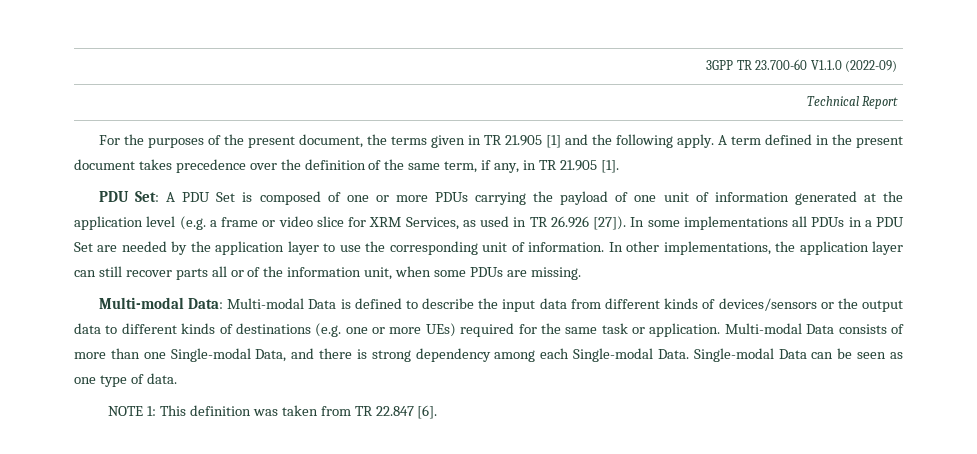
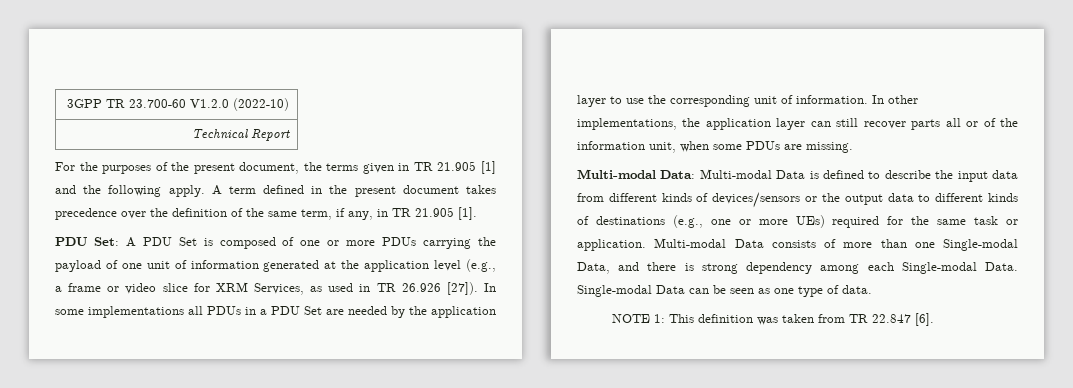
- 3GPP TR 23.700-60 V1.1.0 (2022-09)
+ 3GPP TR 23.700-60 V1.2.0 (2022-10)
- PDU Set: A PDU Set is composed of one or more PDUs carrying the payload of one unit of information generated at the application level (e.g. a frame or video slice for XRM Services, as used in TR 26.926 [27]).
+ PDU Set: A PDU Set is composed of one or more PDUs carrying the payload of one unit of information generated at the application level (e.g., a frame or video slice for XRM Services, as used in TR 26.926 [27]).
- Multi-modal Data: Multi-modal Data is defined to describe the input data from different kinds of devices/sensors or the output data to different kinds of destinations (e.g. one or more UEs) required for the same task or application.
+ Multi-modal Data: Multi-modal Data is defined to describe the input data from different kinds of devices/sensors or the output data to different kinds of destinations (e.g., one or more UEs) required for the same task or application.

